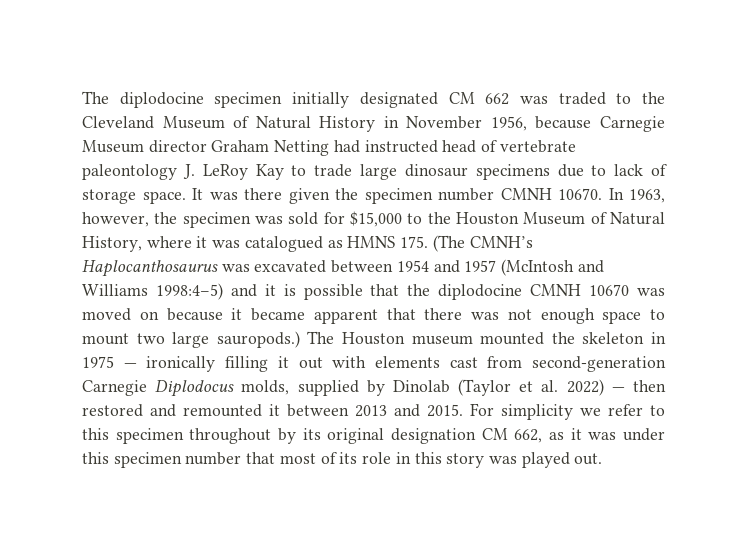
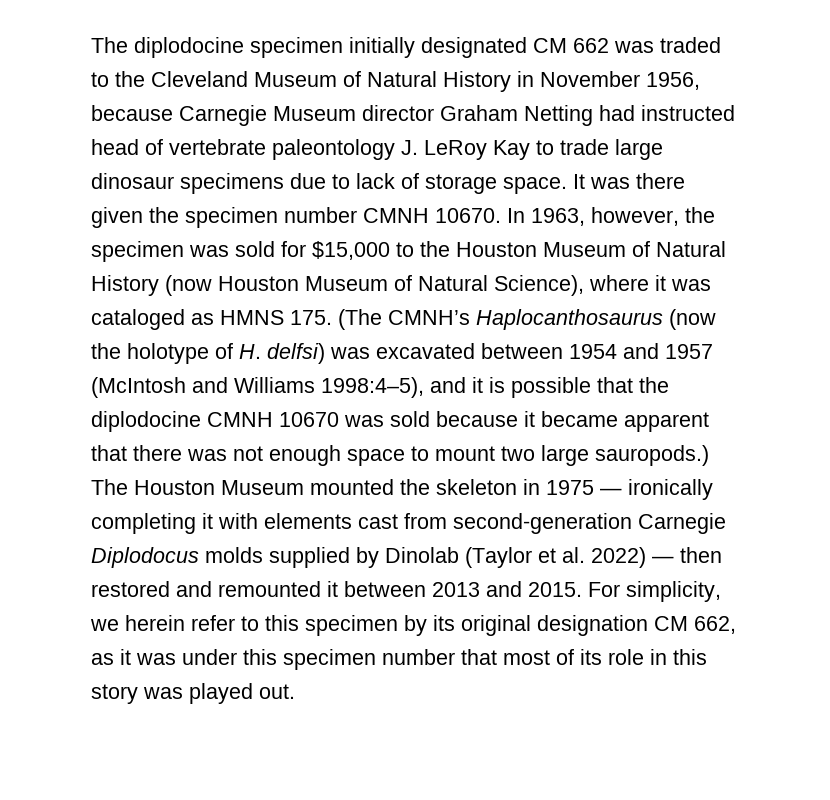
- In 1963, however, the specimen was sold for $15,000 to the Houston Museum of Natural History, where it was catalogued as HMNS 175. (The CMNH’s Haplocanthosaurus was excavated between 1954 and 1957 (McIntosh and Williams 1998:4–5) and it is possible that the diplodocine CMNH 10670 was moved on because it became apparent that there was not enough space to mount two large sauropods.)
+ In 1963, however, the specimen was sold for $15,000 to the Houston Museum of Natural History (now Houston Museum of Natural Science), where it was cataloged as HMNS 175. (The CMNH’s Haplocanthosaurus (now the holotype of H. delfsi) was excavated between 1954 and 1957 (McIntosh and Williams 1998:4–5), and it is possible that the diplodocine CMNH 10670 was sold because it became apparent that there was not enough space to mount two large sauropods.)
- The Houston museum mounted the skeleton in 1975 — ironically filling it out with elements cast from second-generation Carnegie Diplodocus molds, supplied by Dinolab (Taylor et al. 2022) — then restored and remounted it between 2013 and 2015.
+ The Houston Museum mounted the skeleton in 1975 — ironically completing it with elements cast from second-generation Carnegie Diplodocus molds supplied by Dinolab (Taylor et al. 2022) — then restored and remounted it between 2013 and 2015.
- For simplicity we refer to this specimen throughout by its original designation CM 662, as it was under this specimen number that most of its role in this story was played out.
+ For simplicity, we herein refer to this specimen by its original designation CM 662, as it was under this specimen number that most of its role in this story was played out.

